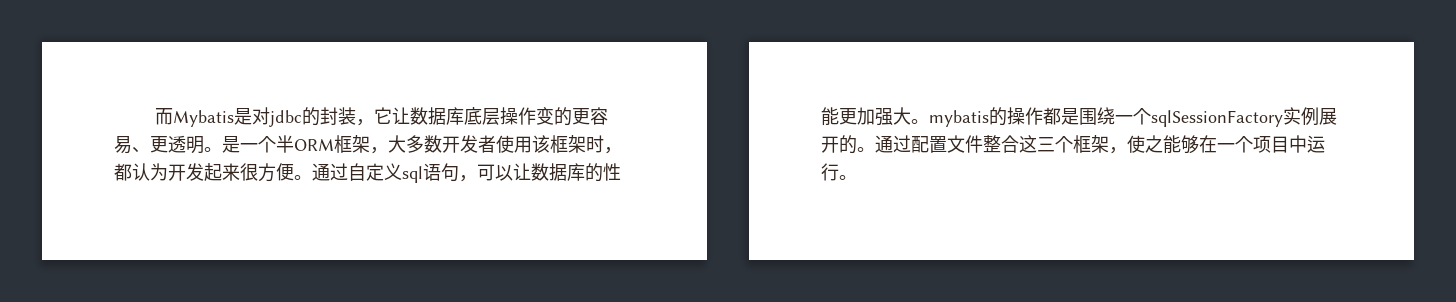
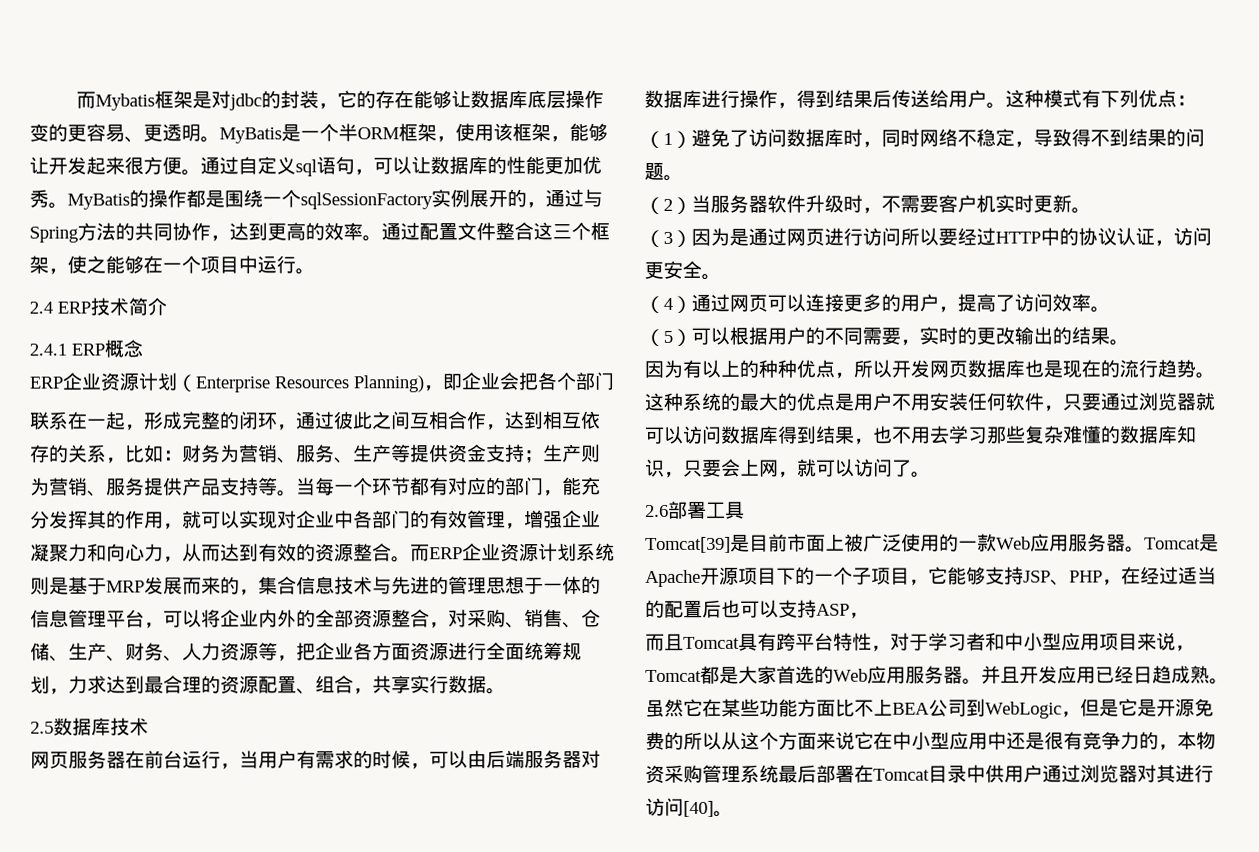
- 而Mybatis是对jdbc的封装，它让数据库底层操作变的更容易、更透明。
+ 而Mybatis框架是对jdbc的封装，它的存在能够让数据库底层操作变的更容易、更透明。
- 是一个半ORM框架，大多数开发者使用该框架时，都认为开发起来很方便。
+ MyBatis是一个半ORM框架，使用该框架，能够让开发起来很方便。
- 通过自定义sql语句，可以让数据库的性能更加强大。mybatis的操作都是围绕一个sqlSessionFactory实例展开的。
+ 通过自定义sql语句，可以让数据库的性能更加优秀。MyBatis的操作都是围绕一个sqlSessionFactory实例展开的，通过与Spring方法的共同协作，达到更高的效率。
+ 2.4 ERP技术简介
+ 2.4.1 ERP概念
+ ERP企业资源计划（Enterprise Resources Planning)，即企业会把各个部门
+ 联系在一起，形成完整的闭环，通过彼此之间互相合作，达到相互依存的关系，比如：财务为营销、服务、生产等提供资金支持；生产则为营销、服务提供产品支持等。当每一个环节都有对应的部门，能充分发挥其的作用，就可以实现对企业中各部门的有效管理，增强企业凝聚力和向心力，从而达到有效的资源整合。而ERP企业资源计划系统则是基于MRP发展而来的，集合信息技术与先进的管理思想于一体的信息管理平台，可以将企业内外的全部资源整合，对采购、销售、仓储、生产、财务、人力资源等，把企业各方面资源进行全面统筹规划，力求达到最合理的资源配置、组合，共享实行数据。
+ 2.5数据库技术
+ 网页服务器在前台运行，当用户有需求的时候，可以由后端服务器对数据库进行操作，得到结果后传送给用户。这种模式有下列优点：
+ （1）避免了访问数据库时，同时网络不稳定，导致得不到结果的问题。
+ （2）当服务器软件升级时，不需要客户机实时更新。
+ （3）因为是通过网页进行访问所以要经过HTTP中的协议认证，访问更安全。
+ （4）通过网页可以连接更多的用户，提高了访问效率。
+ （5）可以根据用户的不同需要，实时的更改输出的结果。
+ 因为有以上的种种优点，所以开发网页数据库也是现在的流行趋势。这种系统的最大的优点是用户不用安装任何软件，只要通过浏览器就可以访问数据库得到结果，也不用去学习那些复杂难懂的数据库知识，只要会上网，就可以访问了。
+ 2.6部署工具
+ Tomcat[39]是目前市面上被广泛使用的一款Web应用服务器。Tomcat是Apache开源项目下的一个子项目，它能够支持JSP、PHP，在经过适当的配置后也可以支持ASP，
+ 而且Tomcat具有跨平台特性，对于学习者和中小型应用项目来说，Tomcat都是大家首选的Web应用服务器。并且开发应用已经日趋成熟。虽然它在某些功能方面比不上BEA公司到WebLogic，但是它是开源免费的所以从这个方面来说它在中小型应用中还是很有竞争力的，本物资采购管理系统最后部署在Tomcat目录中供用户通过浏览器对其进行访问[40]。

